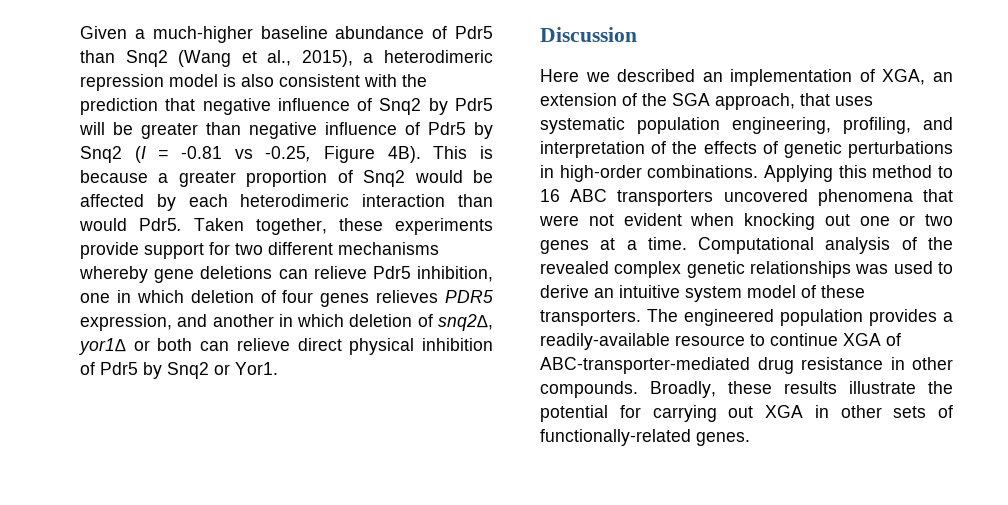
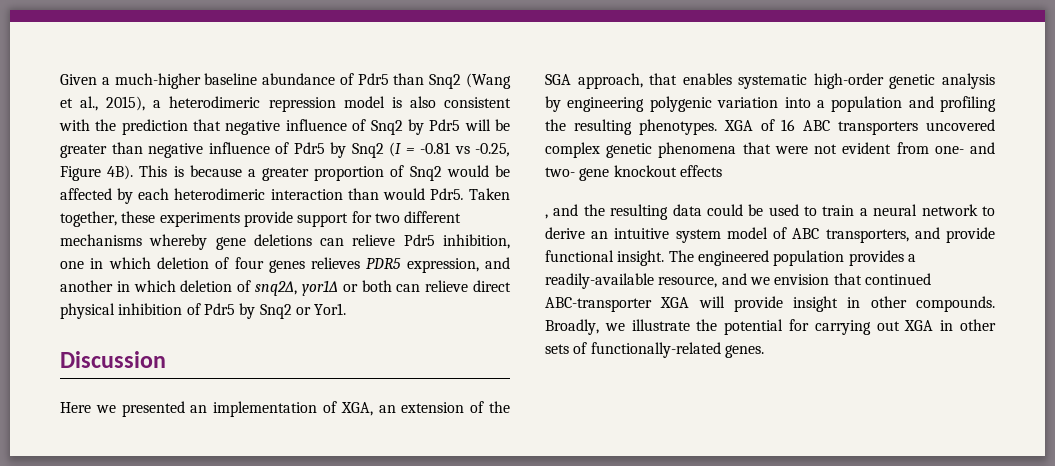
- Here we described an implementation of XGA, an extension of the SGA approach, that uses systematic population engineering, profiling, and interpretation of the effects of genetic perturbations in high-order combinations. Applying this method to 16 ABC transporters uncovered phenomena that were not evident when knocking out one or two genes at a time. Computational analysis of the revealed complex genetic relationships was used to derive an intuitive system model of these transporters.
+ Here we presented an implementation of XGA, an extension of the SGA approach, that enables systematic high-order genetic analysis by engineering polygenic variation into a population and profiling the resulting phenotypes. XGA of 16 ABC transporters uncovered complex genetic phenomena that were not evident from one- and two- gene knockout effects
+ , and the resulting data could be used to train a neural network to derive an intuitive system model of ABC transporters, and provide functional insight.
- The engineered population provides a readily-available resource to continue XGA of ABC-transporter-mediated drug resistance in other compounds.
+ The engineered population provides a readily-available resource, and we envision that continued ABC-transporter XGA will provide insight in other compounds.
- Broadly, these results illustrate the potential for carrying out XGA in other sets of functionally-related genes.
+ Broadly, we illustrate the potential for carrying out XGA in other sets of functionally-related genes.

